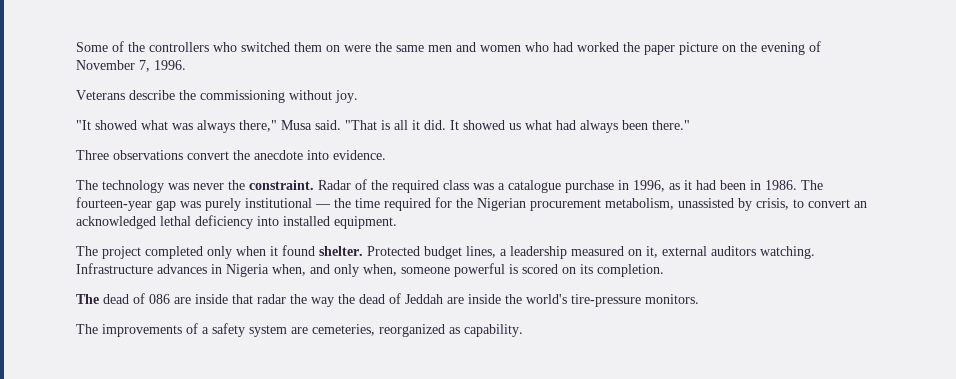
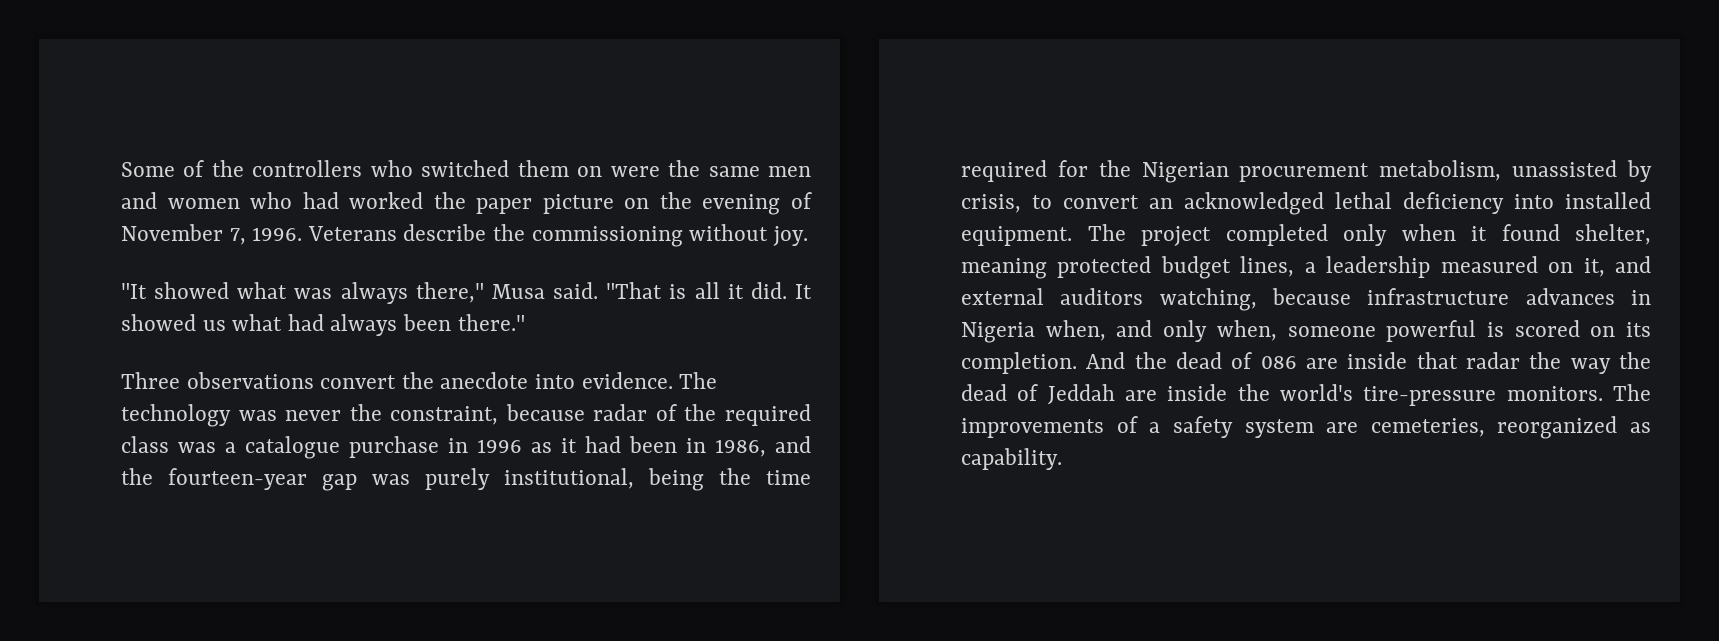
- Some of the controllers who switched them on were the same men and women who had worked the paper picture on the evening of November 7, 1996.
- Veterans describe the commissioning without joy.
+ Some of the controllers who switched them on were the same men and women who had worked the paper picture on the evening of November 7, 1996. Veterans describe the commissioning without joy.
- Three observations convert the anecdote into evidence.
- The technology was never the constraint. Radar of the required class was a catalogue purchase in 1996, as it had been in 1986. The fourteen-year gap was purely institutional — the time required for the Nigerian procurement metabolism, unassisted by crisis, to convert an acknowledged lethal deficiency into installed equipment.
- The project completed only when it found shelter. Protected budget lines, a leadership measured on it, external auditors watching. Infrastructure advances in Nigeria when, and only when, someone powerful is scored on its completion.
- The dead of 086 are inside that radar the way the dead of Jeddah are inside the world's tire-pressure monitors.
- The improvements of a safety system are cemeteries, reorganized as capability.
+ Three observations convert the anecdote into evidence. The technology was never the constraint, because radar of the required class was a catalogue purchase in 1996 as it had been in 1986, and the fourteen-year gap was purely institutional, being the time required for the Nigerian procurement metabolism, unassisted by crisis, to convert an acknowledged lethal deficiency into installed equipment. The project completed only when it found shelter, meaning protected budget lines, a leadership measured on it, and external auditors watching, because infrastructure advances in Nigeria when, and only when, someone powerful is scored on its completion. And the dead of 086 are inside that radar the way the dead of Jeddah are inside the world's tire-pressure monitors. The improvements of a safety system are cemeteries, reorganized as capability.

